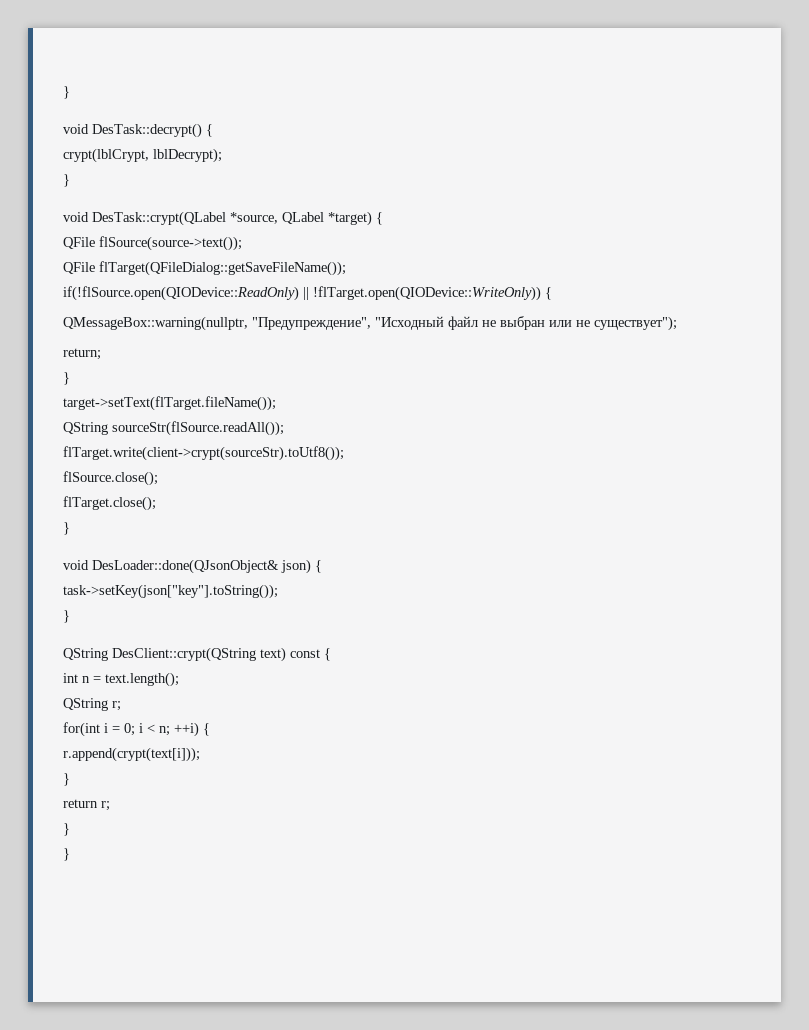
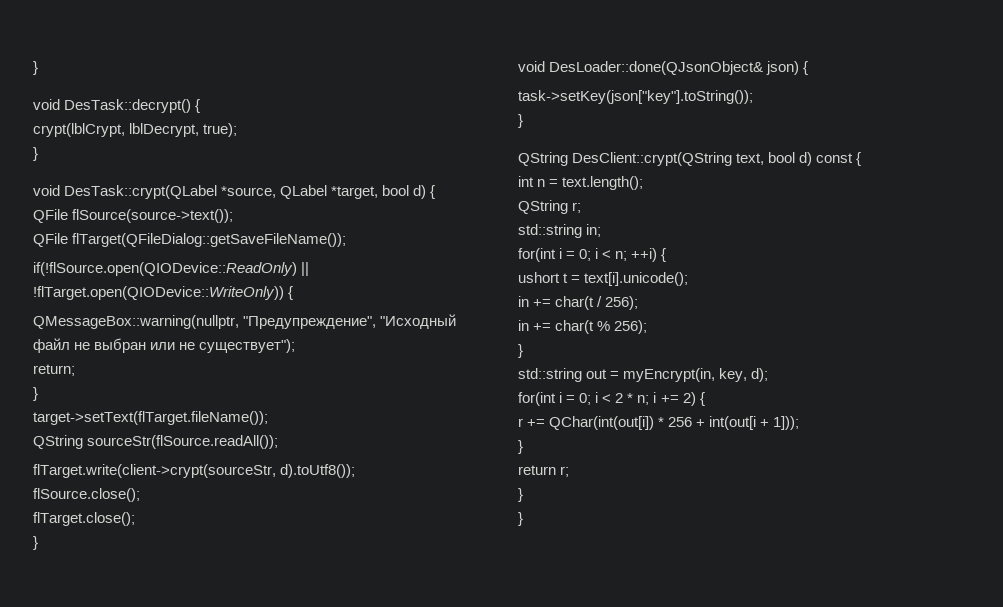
- crypt(lblCrypt, lblDecrypt);
+ crypt(lblCrypt, lblDecrypt, true);
- void DesTask::crypt(QLabel *source, QLabel *target) {
+ void DesTask::crypt(QLabel *source, QLabel *target, bool d) {
- flTarget.write(client->crypt(sourceStr).toUtf8());
+ flTarget.write(client->crypt(sourceStr, d).toUtf8());
- QString DesClient::crypt(QString text) const {
+ QString DesClient::crypt(QString text, bool d) const {
+ std::string in;
- r.append(crypt(text[i]));
+ ushort t = text[i].unicode();
+ in += char(t / 256);
+ in += char(t % 256);
+ }
+ std::string out = myEncrypt(in, key, d);
+ for(int i = 0; i < 2 * n; i += 2) {
+ r += QChar(int(out[i]) * 256 + int(out[i + 1]));

